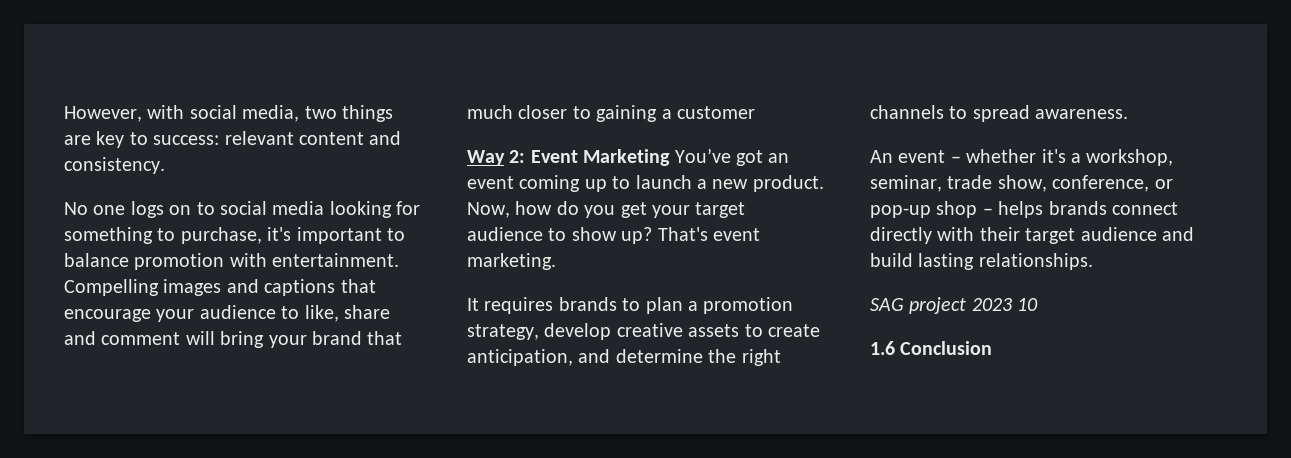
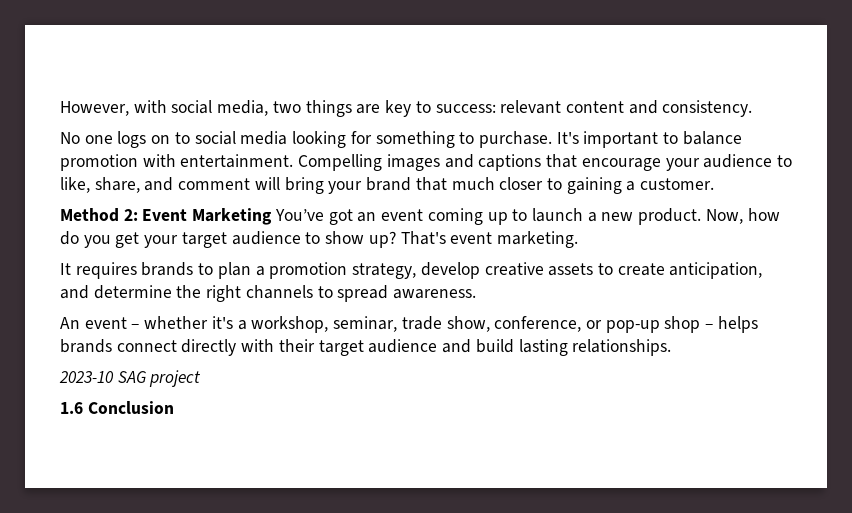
- No one logs on to social media looking for something to purchase, it's important to balance promotion with entertainment.
+ No one logs on to social media looking for something to purchase. It's important to balance promotion with entertainment.
- Compelling images and captions that encourage your audience to like, share and comment will bring your brand that much closer to gaining a customer
- Way 2: Event Marketing You’ve got an event coming up to launch a new product.
+ Compelling images and captions that encourage your audience to like, share, and comment will bring your brand that much closer to gaining a customer.
+ Method 2: Event Marketing You’ve got an event coming up to launch a new product.
- SAG project 2023 10
+ 2023-10 SAG project

